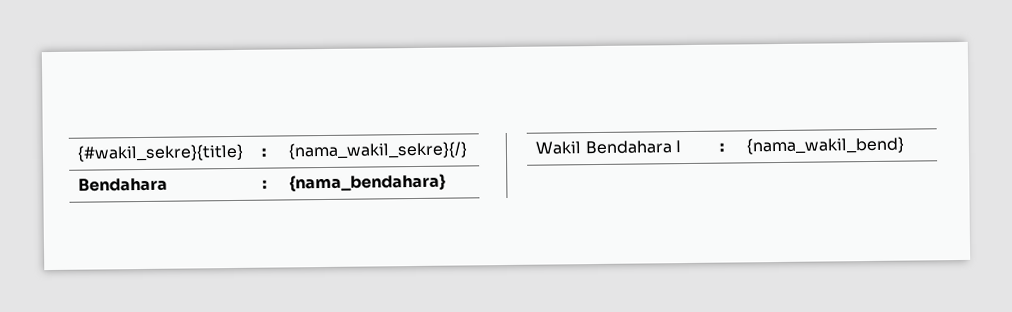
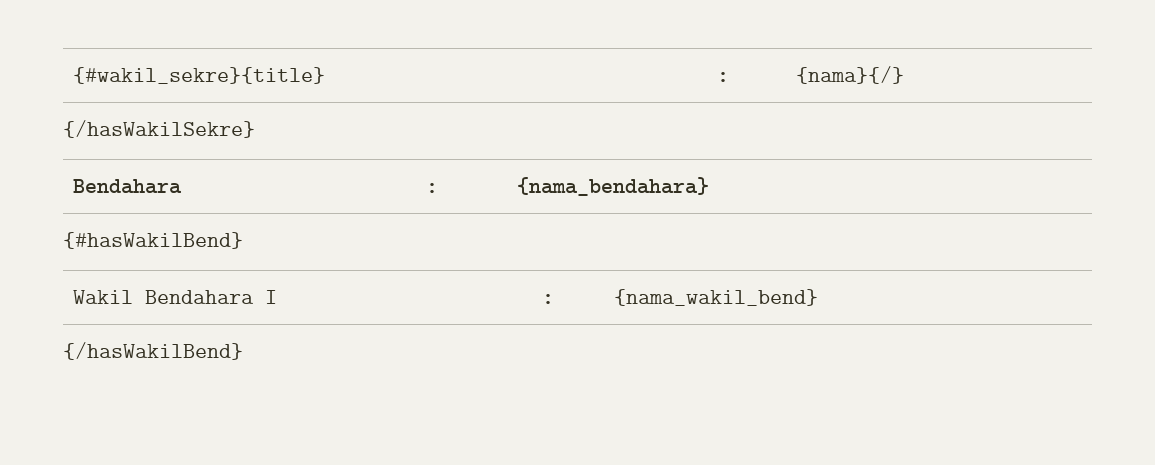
- {#wakil_sekre}{title} | : | {nama_wakil_sekre}{/}
+ {#wakil_sekre}{title} | : | {nama}{/}
+ {/hasWakilSekre}
+ {#hasWakilBend}
+ {/hasWakilBend}

